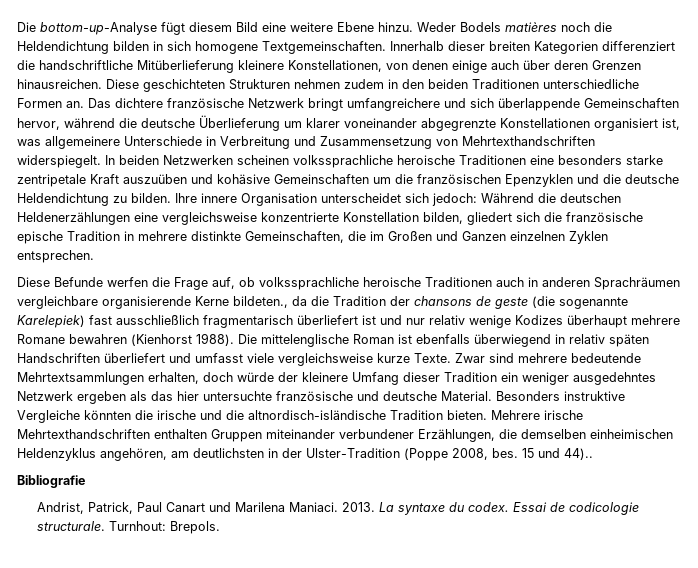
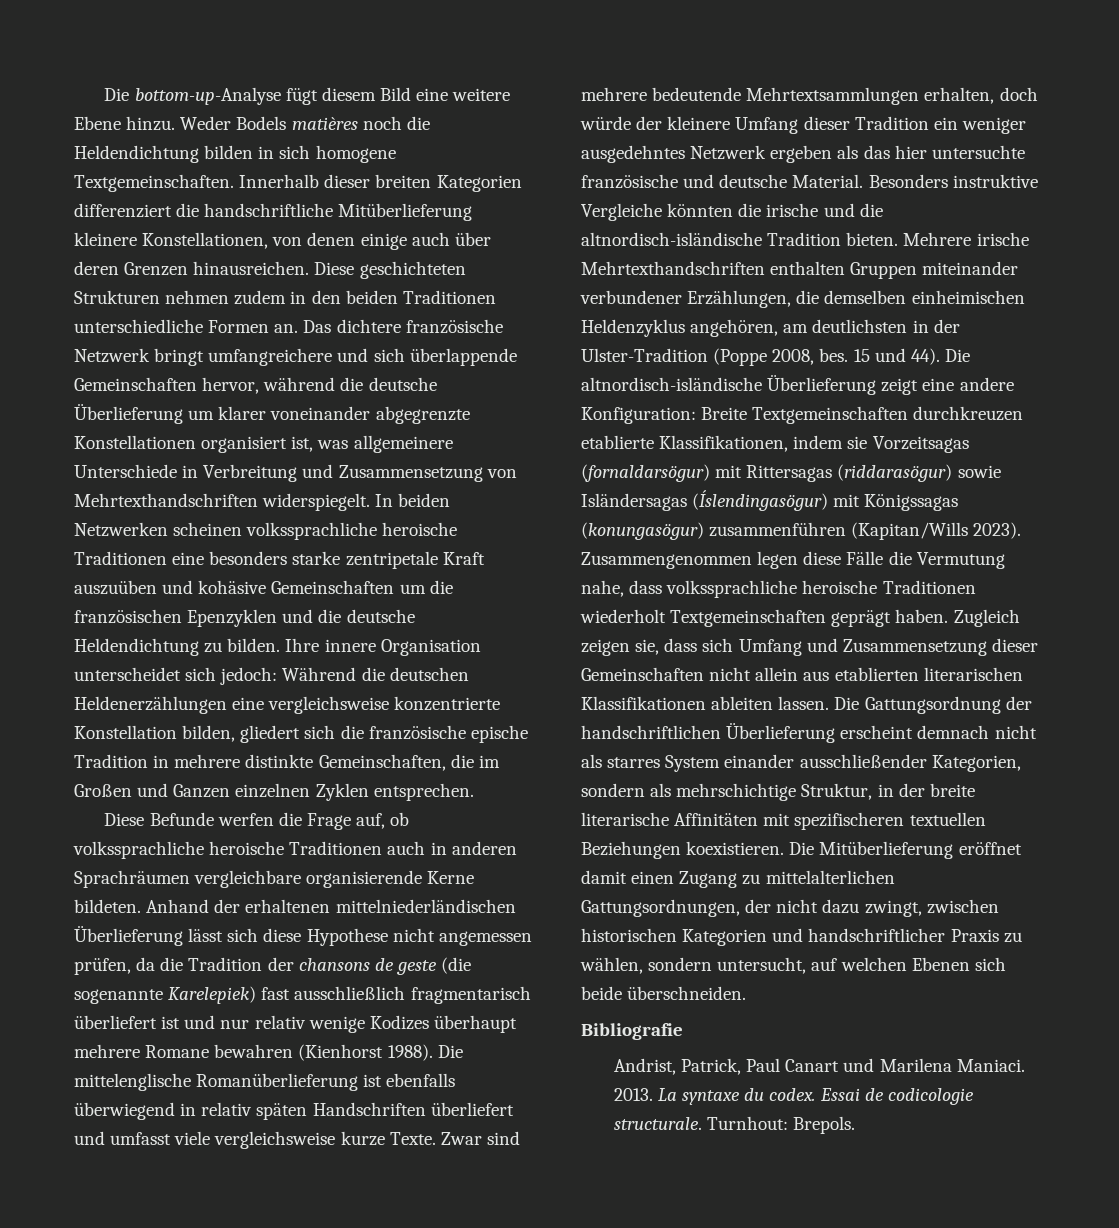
- Diese Befunde werfen die Frage auf, ob volkssprachliche heroische Traditionen auch in anderen Sprachräumen vergleichbare organisierende Kerne bildeten., da die Tradition der chansons de geste (die sogenannte Karelepiek) fast ausschließlich fragmentarisch überliefert ist und nur relativ wenige Kodizes überhaupt mehrere Romane bewahren (Kienhorst 1988).
+ Diese Befunde werfen die Frage auf, ob volkssprachliche heroische Traditionen auch in anderen Sprachräumen vergleichbare organisierende Kerne bildeten. Anhand der erhaltenen mittelniederländischen Überlieferung lässt sich diese Hypothese nicht angemessen prüfen, da die Tradition der chansons de geste (die sogenannte Karelepiek) fast ausschließlich fragmentarisch überliefert ist und nur relativ wenige Kodizes überhaupt mehrere Romane bewahren (Kienhorst 1988).
- Die mittelenglische Roman ist ebenfalls überwiegend in relativ späten Handschriften überliefert und umfasst viele vergleichsweise kurze Texte.
+ Die mittelenglische Romanüberlieferung ist ebenfalls überwiegend in relativ späten Handschriften überliefert und umfasst viele vergleichsweise kurze Texte.
- 15 und 44)..
+ 15 und 44). Die altnordisch-isländische Überlieferung zeigt eine andere Konfiguration: Breite Textgemeinschaften durchkreuzen etablierte Klassifikationen, indem sie Vorzeitsagas (fornaldarsögur) mit Rittersagas (riddarasögur) sowie Isländersagas (Íslendingasögur) mit Königssagas (konungasögur) zusammenführen (Kapitan/Wills 2023). Zusammengenommen legen diese Fälle die Vermutung nahe, dass volkssprachliche heroische Traditionen wiederholt Textgemeinschaften geprägt haben. Zugleich zeigen sie, dass sich Umfang und Zusammensetzung dieser Gemeinschaften nicht allein aus etablierten literarischen Klassifikationen ableiten lassen. Die Gattungsordnung der handschriftlichen Überlieferung erscheint demnach nicht als starres System einander ausschließender Kategorien, sondern als mehrschichtige Struktur, in der breite literarische Affinitäten mit spezifischeren textuellen Beziehungen koexistieren. Die Mitüberlieferung eröffnet damit einen Zugang zu mittelalterlichen Gattungsordnungen, der nicht dazu zwingt, zwischen historischen Kategorien und handschriftlicher Praxis zu wählen, sondern untersucht, auf welchen Ebenen sich beide überschneiden.

